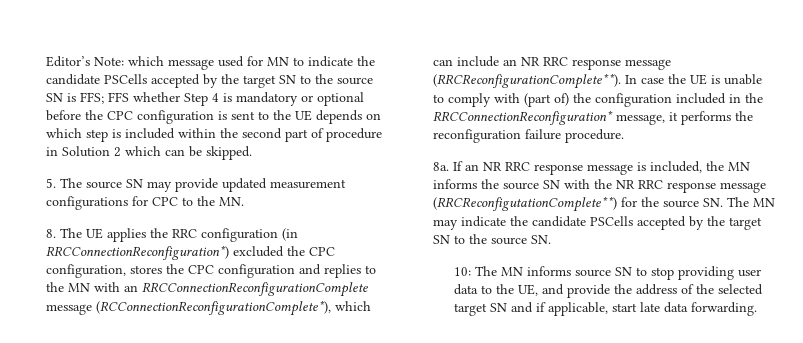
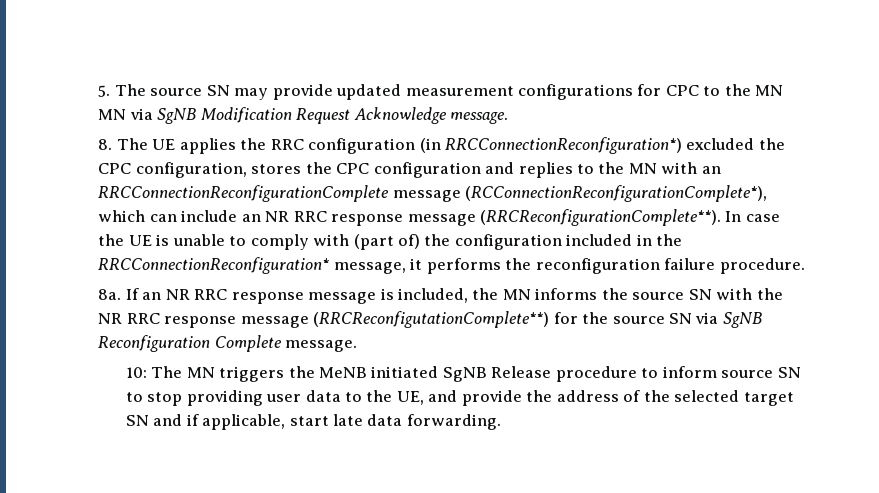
- Editor’s Note: which message used for MN to indicate the candidate PSCells accepted by the target SN to the source SN is FFS; FFS whether Step 4 is mandatory or optional before the CPC configuration is sent to the UE depends on which step is included within the second part of procedure in Solution 2 which can be skipped.
- 5. The source SN may provide updated measurement configurations for CPC to the MN.
+ 5. The source SN may provide updated measurement configurations for CPC to the MN MN via SgNB Modification Request Acknowledge message.
- If an NR RRC response message is included, the MN informs the source SN with the NR RRC response message (RRCReconfigutationComplete**) for the source SN. The MN may indicate the candidate PSCells accepted by the target SN to the source SN.
- 10: The MN informs source SN to stop providing user data to the UE, and provide the address of the selected target SN and if applicable, start late data forwarding.
+ If an NR RRC response message is included, the MN informs the source SN with the NR RRC response message (RRCReconfigutationComplete**) for the source SN via SgNB Reconfiguration Complete message.
+ 10: The MN triggers the MeNB initiated SgNB Release procedure to inform source SN to stop providing user data to the UE, and provide the address of the selected target SN and if applicable, start late data forwarding.

